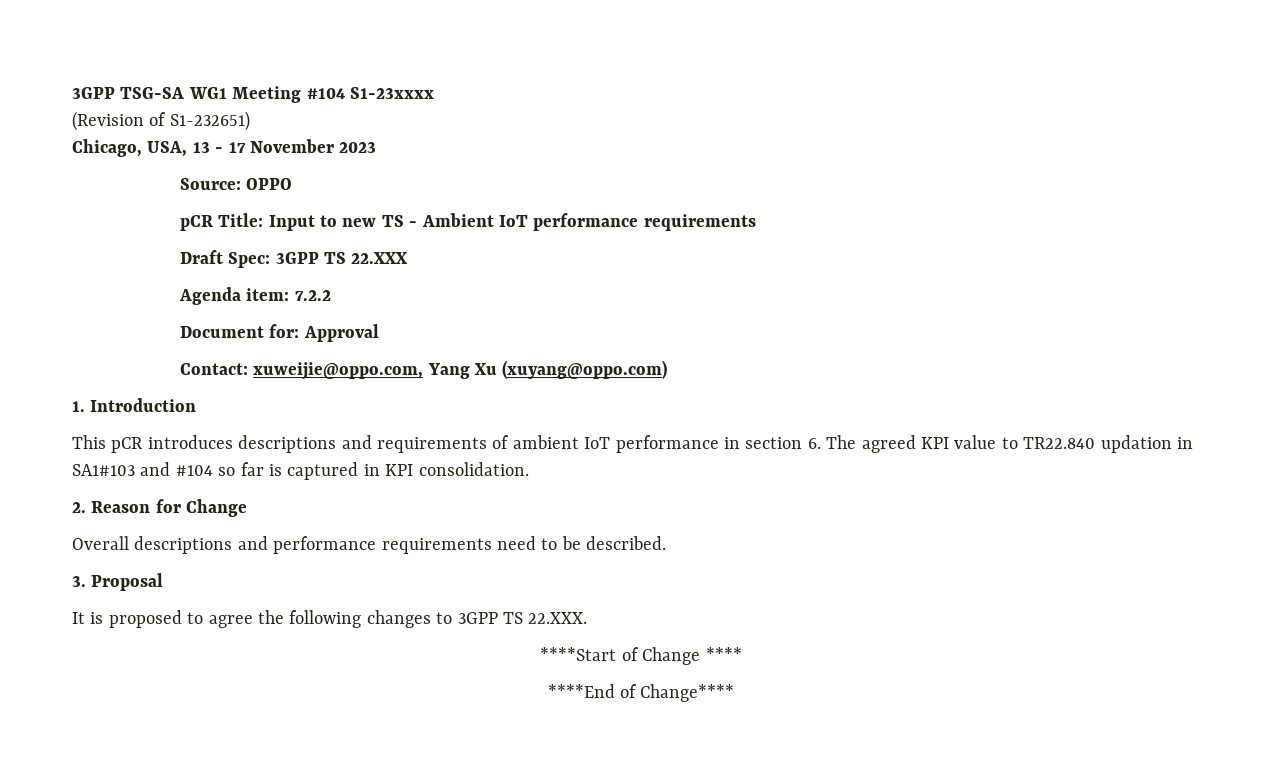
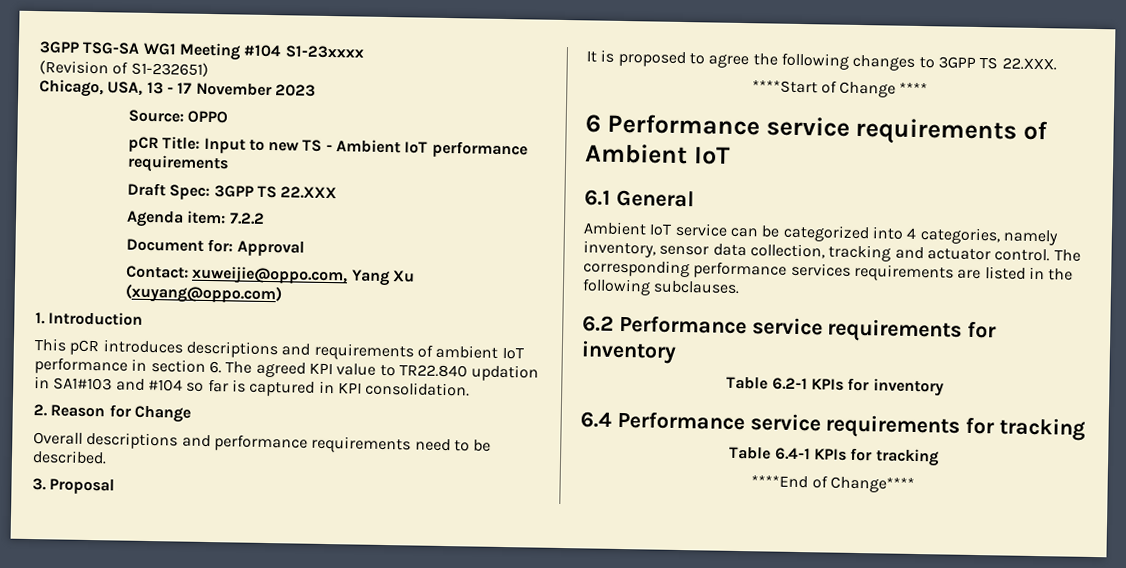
+ 6 Performance service requirements of Ambient IoT
+ 6.1 General
+ Ambient IoT service can be categorized into 4 categories, namely inventory, sensor data collection, tracking and actuator control. The corresponding performance services requirements are listed in the following subclauses.
+ 6.2 Performance service requirements for inventory
+ Table 6.2-1 KPIs for inventory
+ 6.4 Performance service requirements for tracking
+ Table 6.4-1 KPIs for tracking

